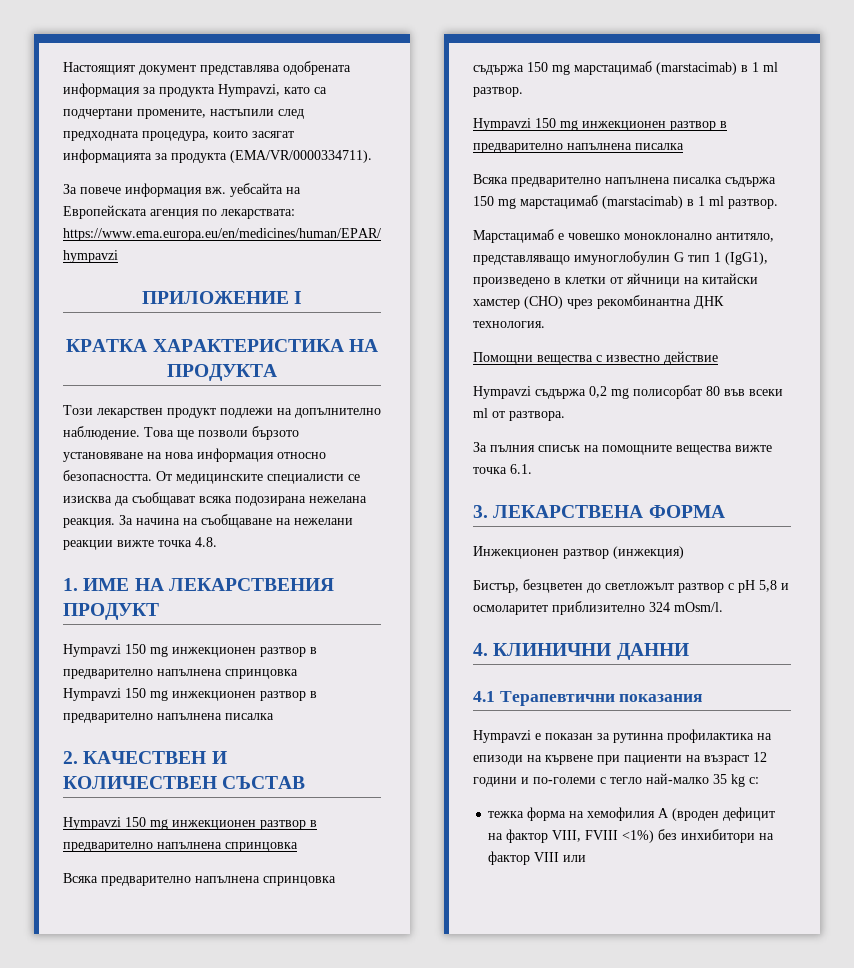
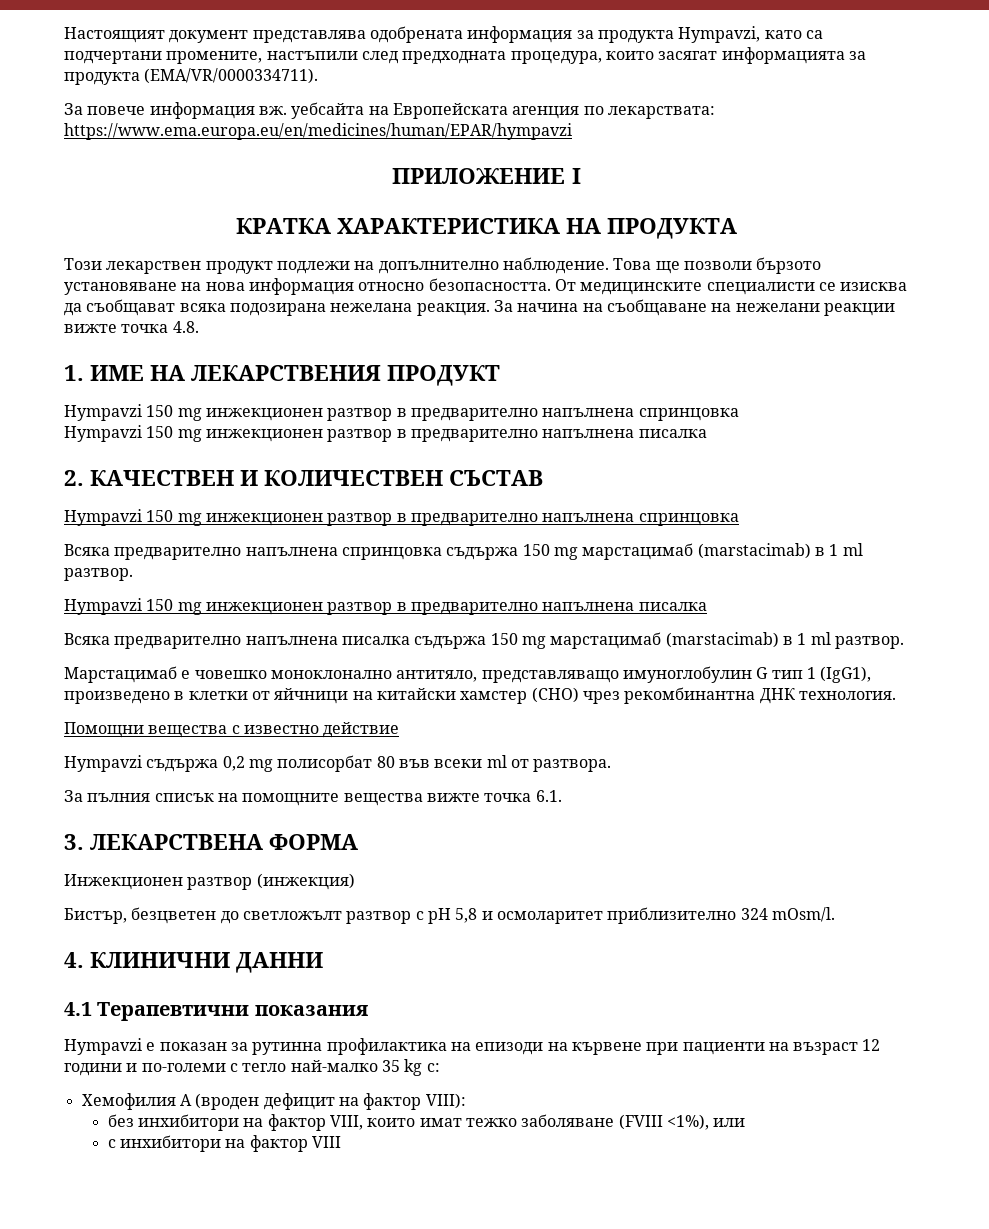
- тежка форма на хемофилия A (вроден дефицит на фактор VIII, FVIII <1%) без инхибитори на фактор VIII или
+ Хемофилия A (вроден дефицит на фактор VIII):
+ без инхибитори на фактор VIII, които имат тежко заболяване (FVIII <1%), или
+ с инхибитори на фактор VIII

